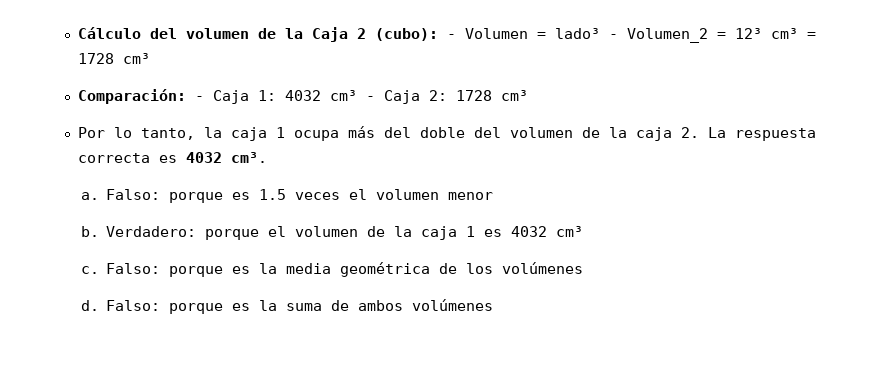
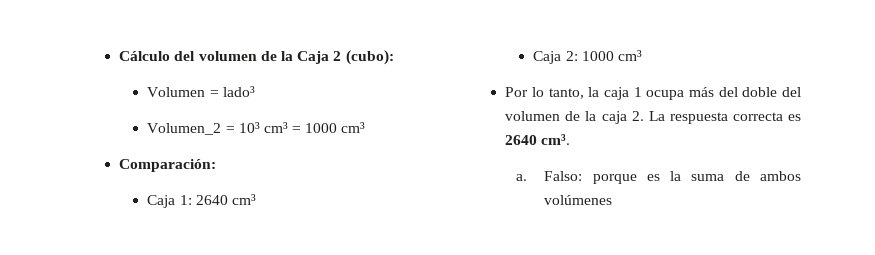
- Cálculo del volumen de la Caja 2 (cubo): - Volumen = lado³ - Volumen_2 = 12³ cm³ = 1728 cm³
+ Cálculo del volumen de la Caja 2 (cubo):
+ Volumen = lado³
+ Volumen_2 = 10³ cm³ = 1000 cm³
- Comparación: - Caja 1: 4032 cm³ - Caja 2: 1728 cm³
+ Comparación:
+ Caja 1: 2640 cm³
+ Caja 2: 1000 cm³
- Por lo tanto, la caja 1 ocupa más del doble del volumen de la caja 2. La respuesta correcta es 4032 cm³.
+ Por lo tanto, la caja 1 ocupa más del doble del volumen de la caja 2. La respuesta correcta es 2640 cm³.
- Falso: porque es 1.5 veces el volumen menor
- b. Verdadero: porque el volumen de la caja 1 es 4032 cm³
- c. Falso: porque es la media geométrica de los volúmenes
- d. Falso: porque es la suma de ambos volúmenes
+ Falso: porque es la suma de ambos volúmenes

